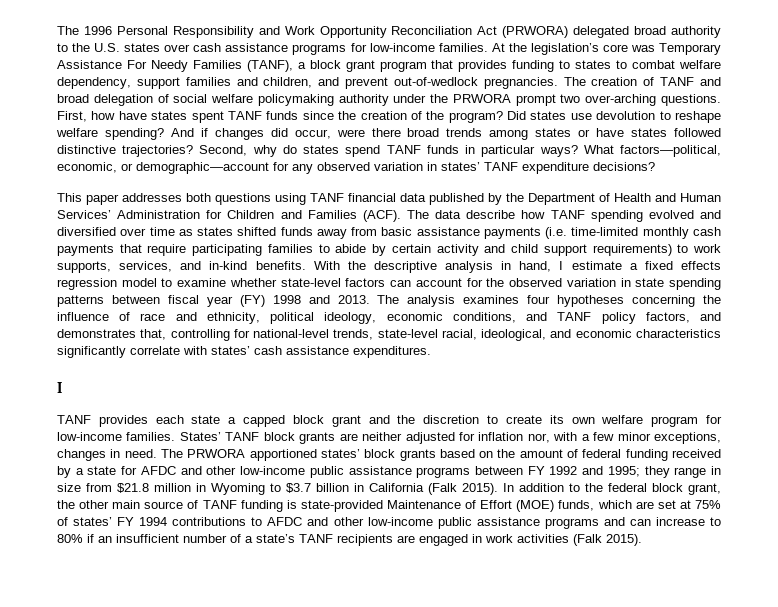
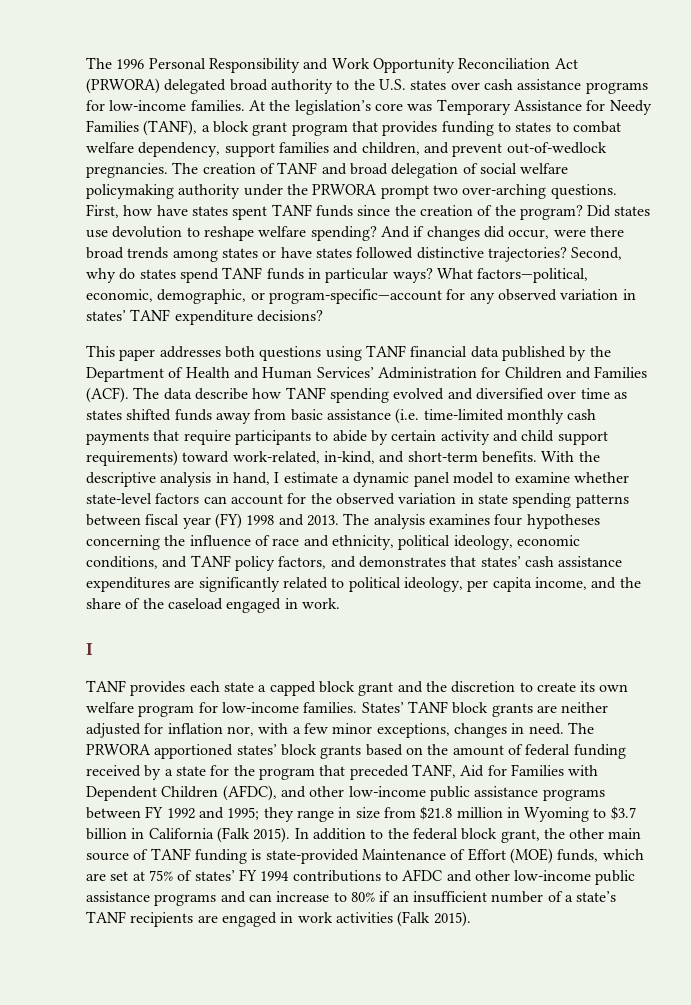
- At the legislation’s core was Temporary Assistance For Needy Families (TANF), a block grant program that provides funding to states to combat welfare dependency, support families and children, and prevent out-of-wedlock pregnancies.
+ At the legislation’s core was Temporary Assistance for Needy Families (TANF), a block grant program that provides funding to states to combat welfare dependency, support families and children, and prevent out-of-wedlock pregnancies.
- What factors—political, economic, or demographic—account for any observed variation in states’ TANF expenditure decisions?
+ What factors—political, economic, demographic, or program-specific—account for any observed variation in states’ TANF expenditure decisions?
- The data describe how TANF spending evolved and diversified over time as states shifted funds away from basic assistance payments (i.e. time-limited monthly cash payments that require participating families to abide by certain activity and child support requirements) to work supports, services, and in-kind benefits.
+ The data describe how TANF spending evolved and diversified over time as states shifted funds away from basic assistance (i.e. time-limited monthly cash payments that require participants to abide by certain activity and child support requirements) toward work-related, in-kind, and short-term benefits.
- With the descriptive analysis in hand, I estimate a fixed effects regression model to examine whether state-level factors can account for the observed variation in state spending patterns between fiscal year (FY) 1998 and 2013.
+ With the descriptive analysis in hand, I estimate a dynamic panel model to examine whether state-level factors can account for the observed variation in state spending patterns between fiscal year (FY) 1998 and 2013.
- The analysis examines four hypotheses concerning the influence of race and ethnicity, political ideology, economic conditions, and TANF policy factors, and demonstrates that, controlling for national-level trends, state-level racial, ideological, and economic characteristics significantly correlate with states’ cash assistance expenditures.
+ The analysis examines four hypotheses concerning the influence of race and ethnicity, political ideology, economic conditions, and TANF policy factors, and demonstrates that states’ cash assistance expenditures are significantly related to political ideology, per capita income, and the share of the caseload engaged in work.
- The PRWORA apportioned states’ block grants based on the amount of federal funding received by a state for AFDC and other low-income public assistance programs between FY 1992 and 1995; they range in size from $21.8 million in Wyoming to $3.7 billion in California (Falk 2015).
+ The PRWORA apportioned states’ block grants based on the amount of federal funding received by a state for the program that preceded TANF, Aid for Families with Dependent Children (AFDC), and other low-income public assistance programs between FY 1992 and 1995; they range in size from $21.8 million in Wyoming to $3.7 billion in California (Falk 2015).

